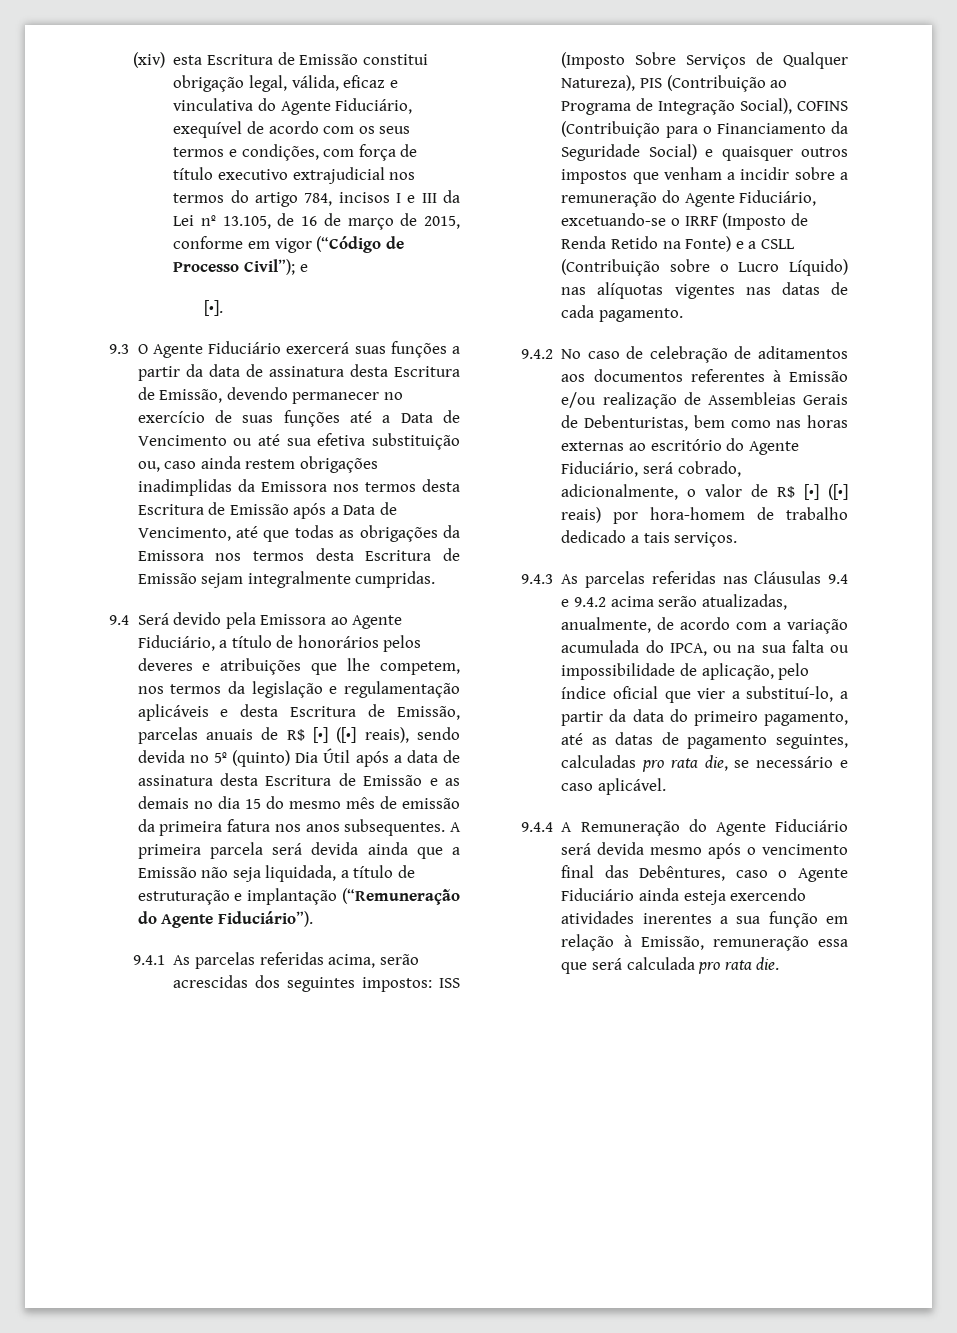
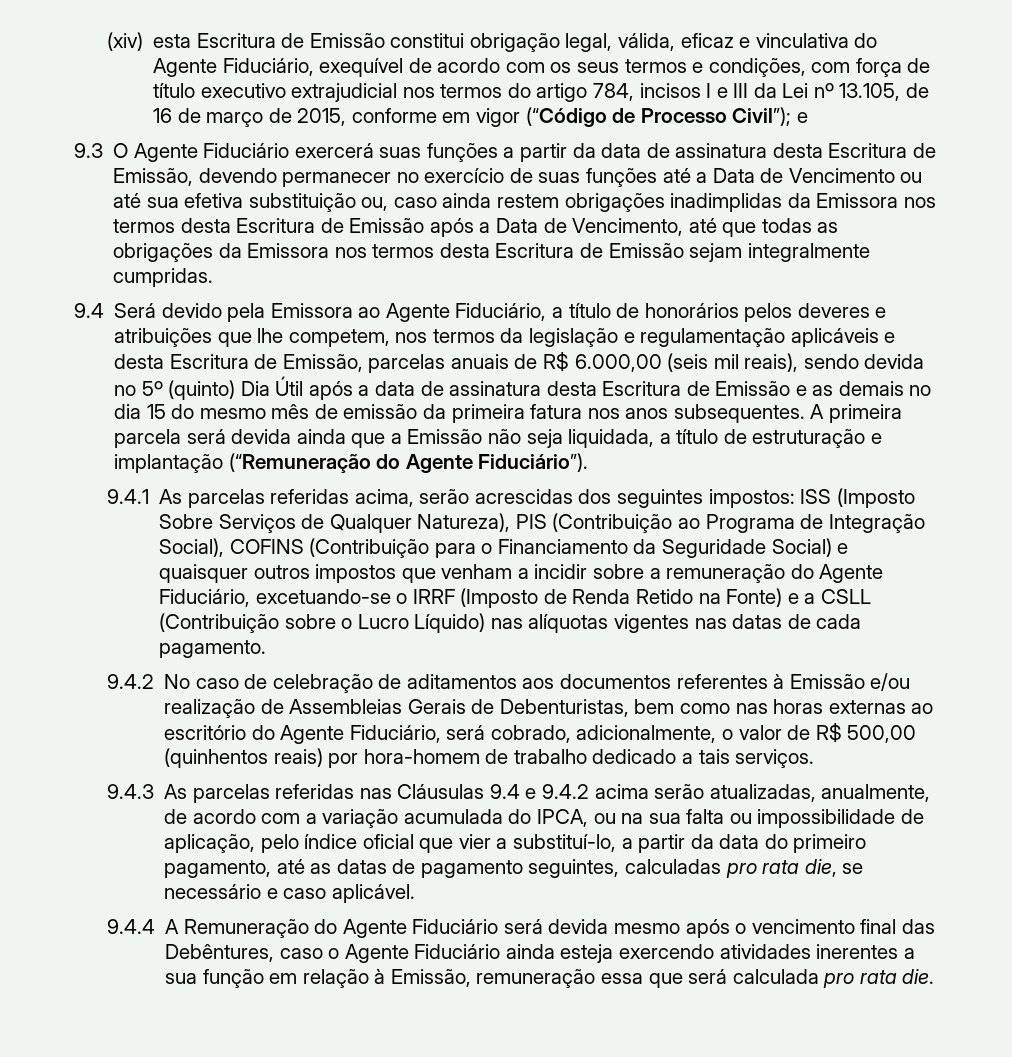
- [•].
- 9.4 Será devido pela Emissora ao Agente Fiduciário, a título de honorários pelos deveres e atribuições que lhe competem, nos termos da legislação e regulamentação aplicáveis e desta Escritura de Emissão, parcelas anuais de R$ [•] ([•] reais), sendo devida no 5º (quinto) Dia Útil após a data de assinatura desta Escritura de Emissão e as demais no dia 15 do mesmo mês de emissão da primeira fatura nos anos subsequentes.
+ 9.4 Será devido pela Emissora ao Agente Fiduciário, a título de honorários pelos deveres e atribuições que lhe competem, nos termos da legislação e regulamentação aplicáveis e desta Escritura de Emissão, parcelas anuais de R$ 6.000,00 (seis mil reais), sendo devida no 5º (quinto) Dia Útil após a data de assinatura desta Escritura de Emissão e as demais no dia 15 do mesmo mês de emissão da primeira fatura nos anos subsequentes.
- 9.4.2 No caso de celebração de aditamentos aos documentos referentes à Emissão e/ou realização de Assembleias Gerais de Debenturistas, bem como nas horas externas ao escritório do Agente Fiduciário, será cobrado, adicionalmente, o valor de R$ [•] ([•] reais) por hora-homem de trabalho dedicado a tais serviços.
+ 9.4.2 No caso de celebração de aditamentos aos documentos referentes à Emissão e/ou realização de Assembleias Gerais de Debenturistas, bem como nas horas externas ao escritório do Agente Fiduciário, será cobrado, adicionalmente, o valor de R$ 500,00 (quinhentos reais) por hora-homem de trabalho dedicado a tais serviços.

